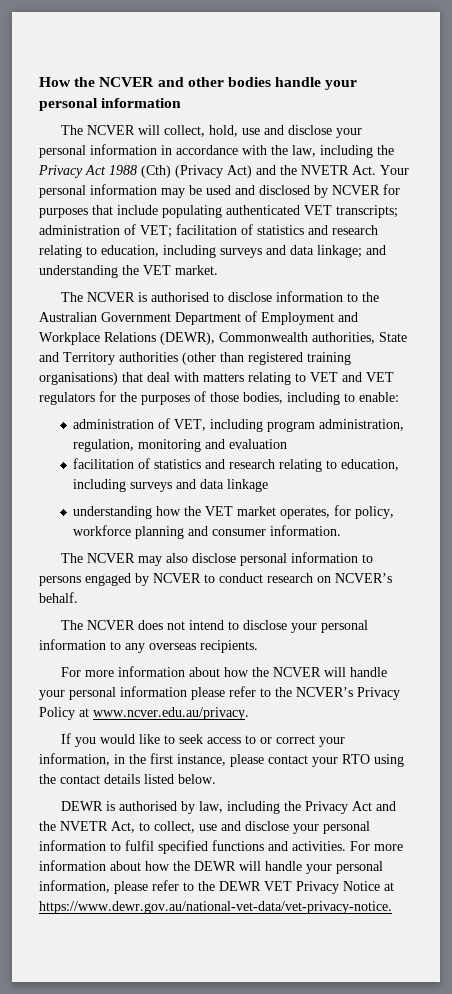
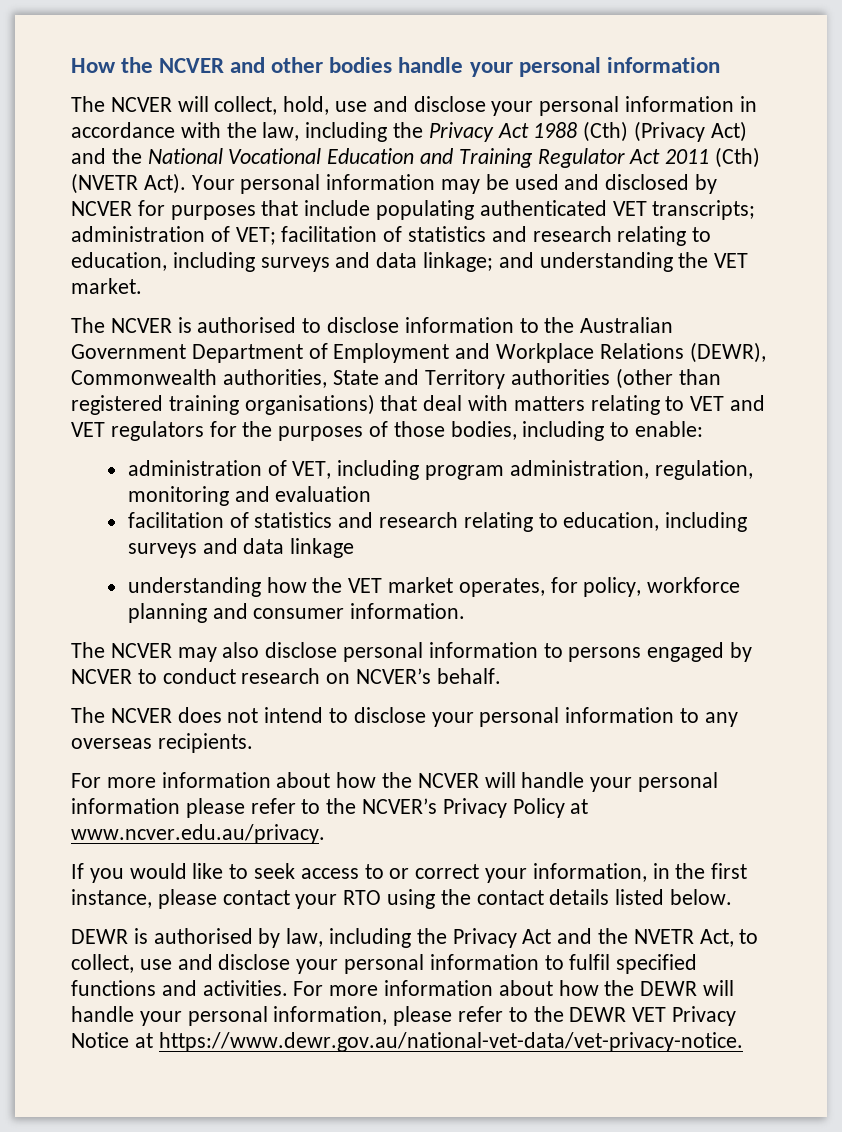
- The NCVER will collect, hold, use and disclose your personal information in accordance with the law, including the Privacy Act 1988 (Cth) (Privacy Act) and the NVETR Act. Your personal information may be used and disclosed by NCVER for purposes that include populating authenticated VET transcripts;
+ The NCVER will collect, hold, use and disclose your personal information in accordance with the law, including the Privacy Act 1988 (Cth) (Privacy Act) and the National Vocational Education and Training Regulator Act 2011 (Cth) (NVETR Act). Your personal information may be used and disclosed by NCVER for purposes that include populating authenticated VET transcripts;

